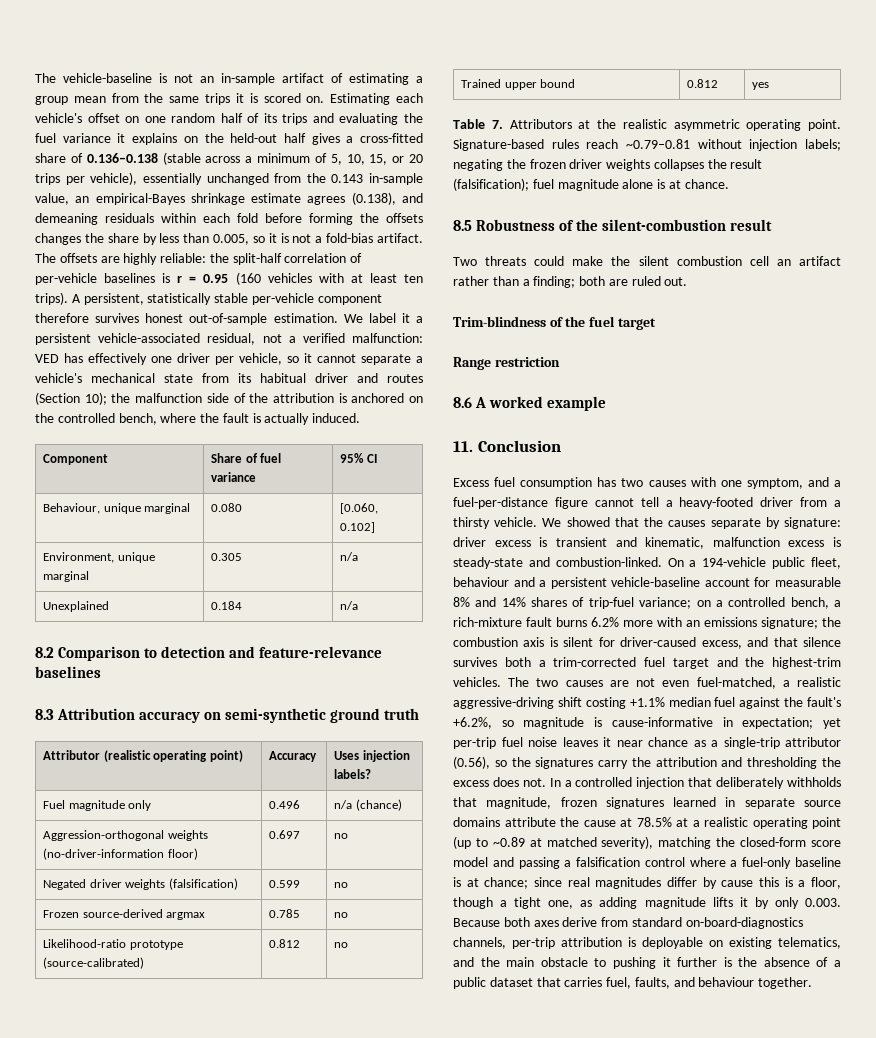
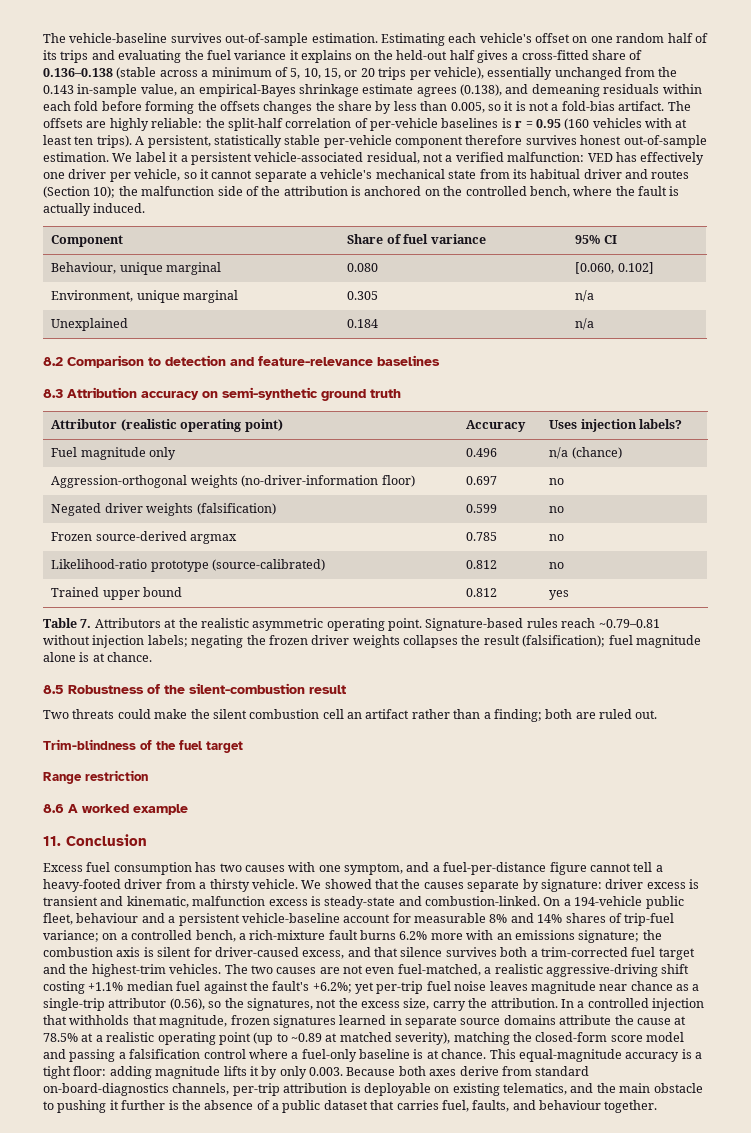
- The vehicle-baseline is not an in-sample artifact of estimating a group mean from the same trips it is scored on.
+ The vehicle-baseline survives out-of-sample estimation.
- The two causes are not even fuel-matched, a realistic aggressive-driving shift costing +1.1% median fuel against the fault's +6.2%, so magnitude is cause-informative in expectation; yet per-trip fuel noise leaves it near chance as a single-trip attributor (0.56), so the signatures carry the attribution and thresholding the excess does not.
+ The two causes are not even fuel-matched, a realistic aggressive-driving shift costing +1.1% median fuel against the fault's +6.2%; yet per-trip fuel noise leaves magnitude near chance as a single-trip attributor (0.56), so the signatures, not the excess size, carry the attribution.
- In a controlled injection that deliberately withholds that magnitude, frozen signatures learned in separate source domains attribute the cause at 78.5% at a realistic operating point (up to ~0.89 at matched severity), matching the closed-form score model and passing a falsification control where a fuel-only baseline is at chance; since real magnitudes differ by cause this is a floor, though a tight one, as adding magnitude lifts it by only 0.003. Because both axes derive from standard on-board-diagnostics channels, per-trip attribution is deployable on existing telematics, and the main obstacle to pushing it further is the absence of a public dataset that carries fuel, faults, and behaviour together.
+ In a controlled injection that withholds that magnitude, frozen signatures learned in separate source domains attribute the cause at 78.5% at a realistic operating point (up to ~0.89 at matched severity), matching the closed-form score model and passing a falsification control where a fuel-only baseline is at chance. This equal-magnitude accuracy is a tight floor: adding magnitude lifts it by only 0.003. Because both axes derive from standard on-board-diagnostics channels, per-trip attribution is deployable on existing telematics, and the main obstacle to pushing it further is the absence of a public dataset that carries fuel, faults, and behaviour together.

